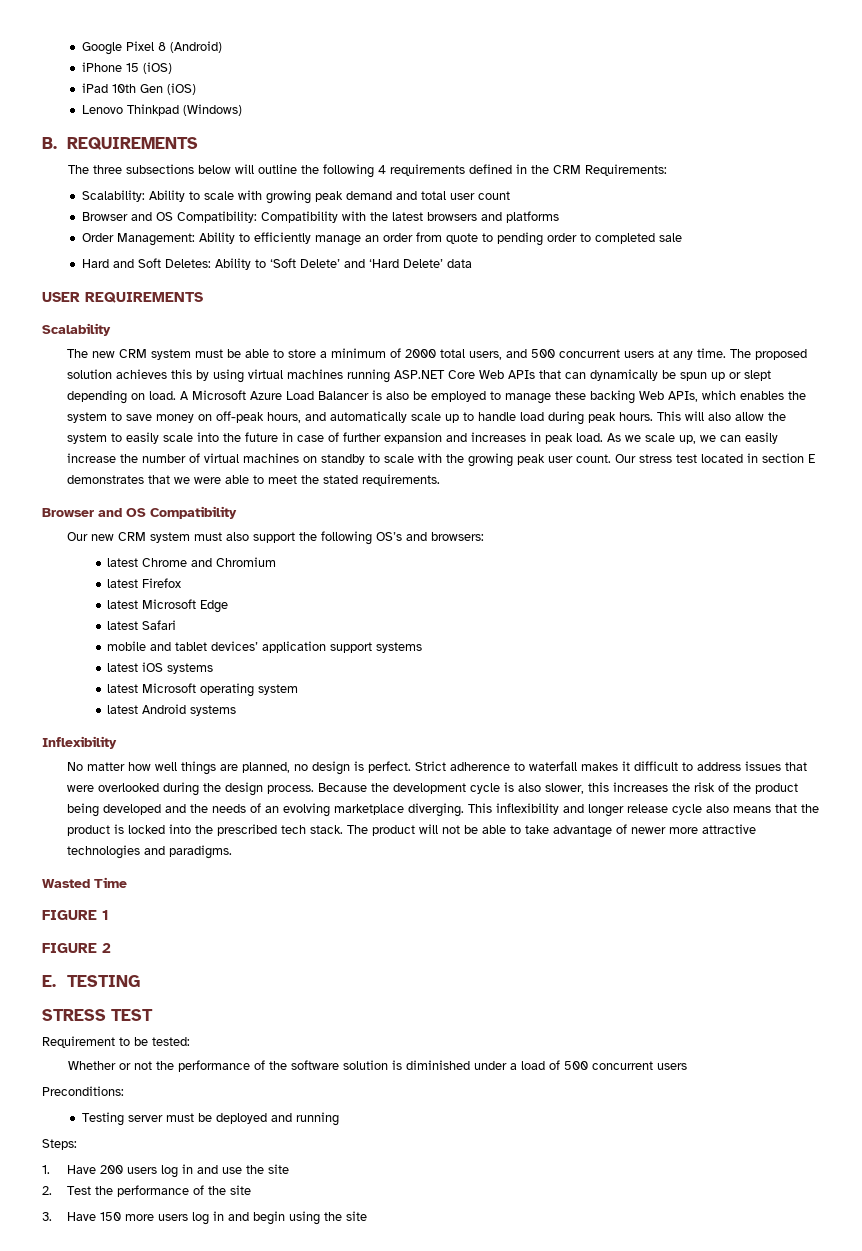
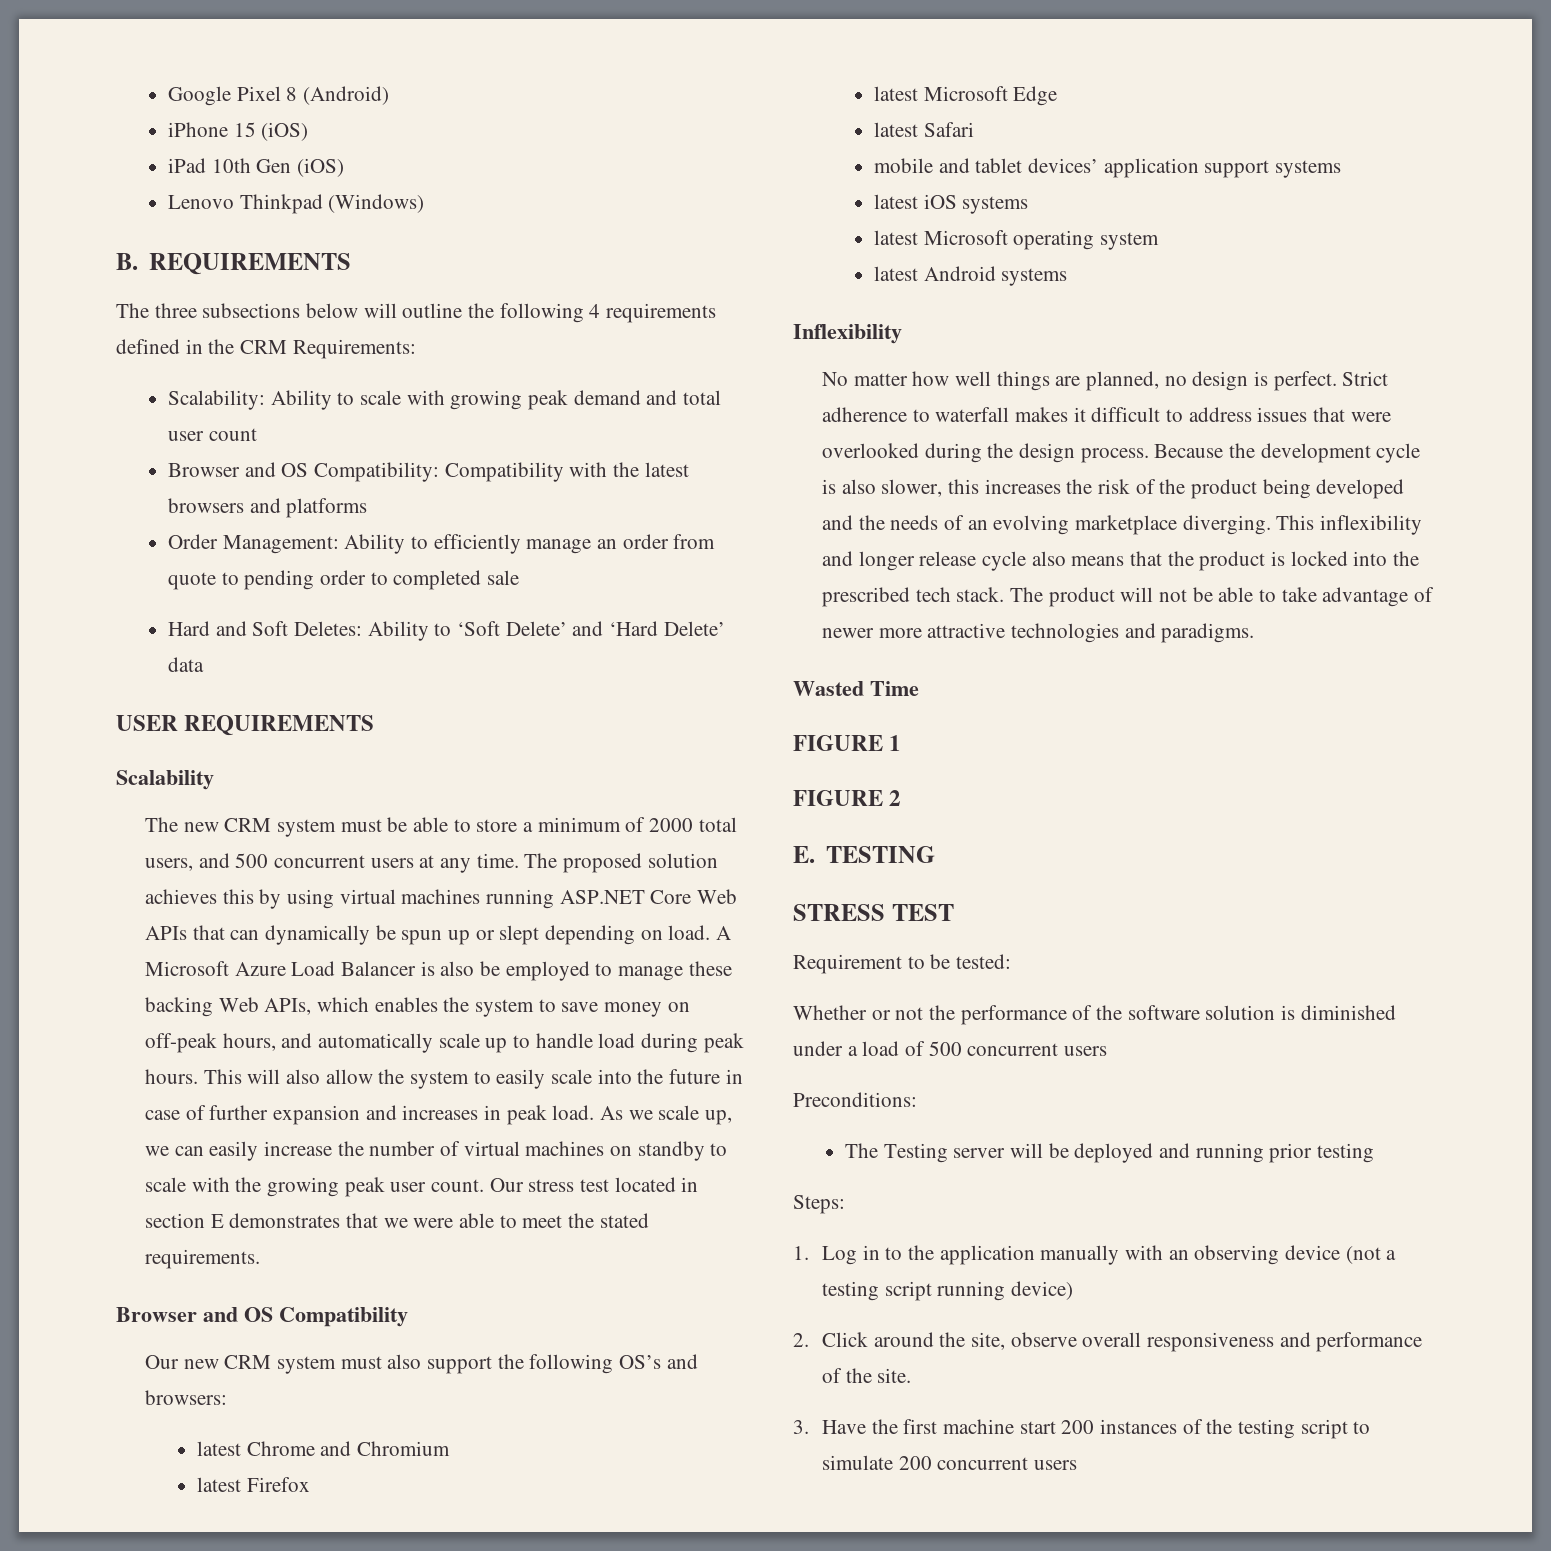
- Testing server must be deployed and running
+ The Testing server will be deployed and running prior testing
- 1. Have 200 users log in and use the site
- 2. Test the performance of the site
+ 1. Log in to the application manually with an observing device (not a testing script running device)
+ 2. Click around the site, observe overall responsiveness and performance of the site.
- 3. Have 150 more users log in and begin using the site
+ 3. Have the first machine start 200 instances of the testing script to simulate 200 concurrent users

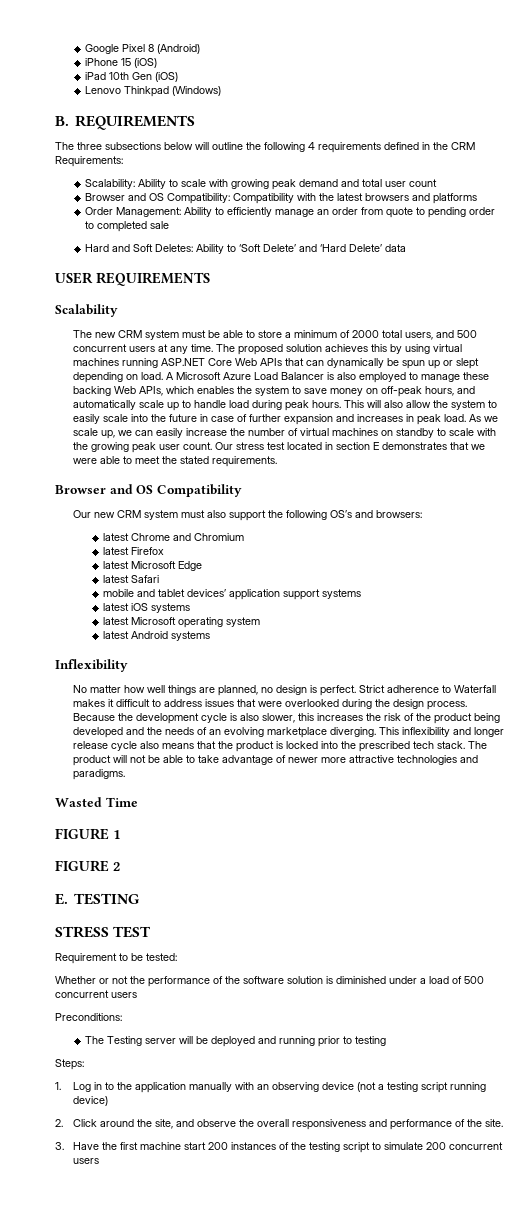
- A Microsoft Azure Load Balancer is also be employed to manage these backing Web APIs, which enables the system to save money on off-peak hours, and automatically scale up to handle load during peak hours.
+ A Microsoft Azure Load Balancer is also employed to manage these backing Web APIs, which enables the system to save money on off-peak hours, and automatically scale up to handle load during peak hours.
- Strict adherence to waterfall makes it difficult to address issues that were overlooked during the design process.
+ Strict adherence to Waterfall makes it difficult to address issues that were overlooked during the design process.
- The Testing server will be deployed and running prior testing
+ The Testing server will be deployed and running prior to testing
- 2. Click around the site, observe overall responsiveness and performance of the site.
+ 2. Click around the site, and observe the overall responsiveness and performance of the site.

